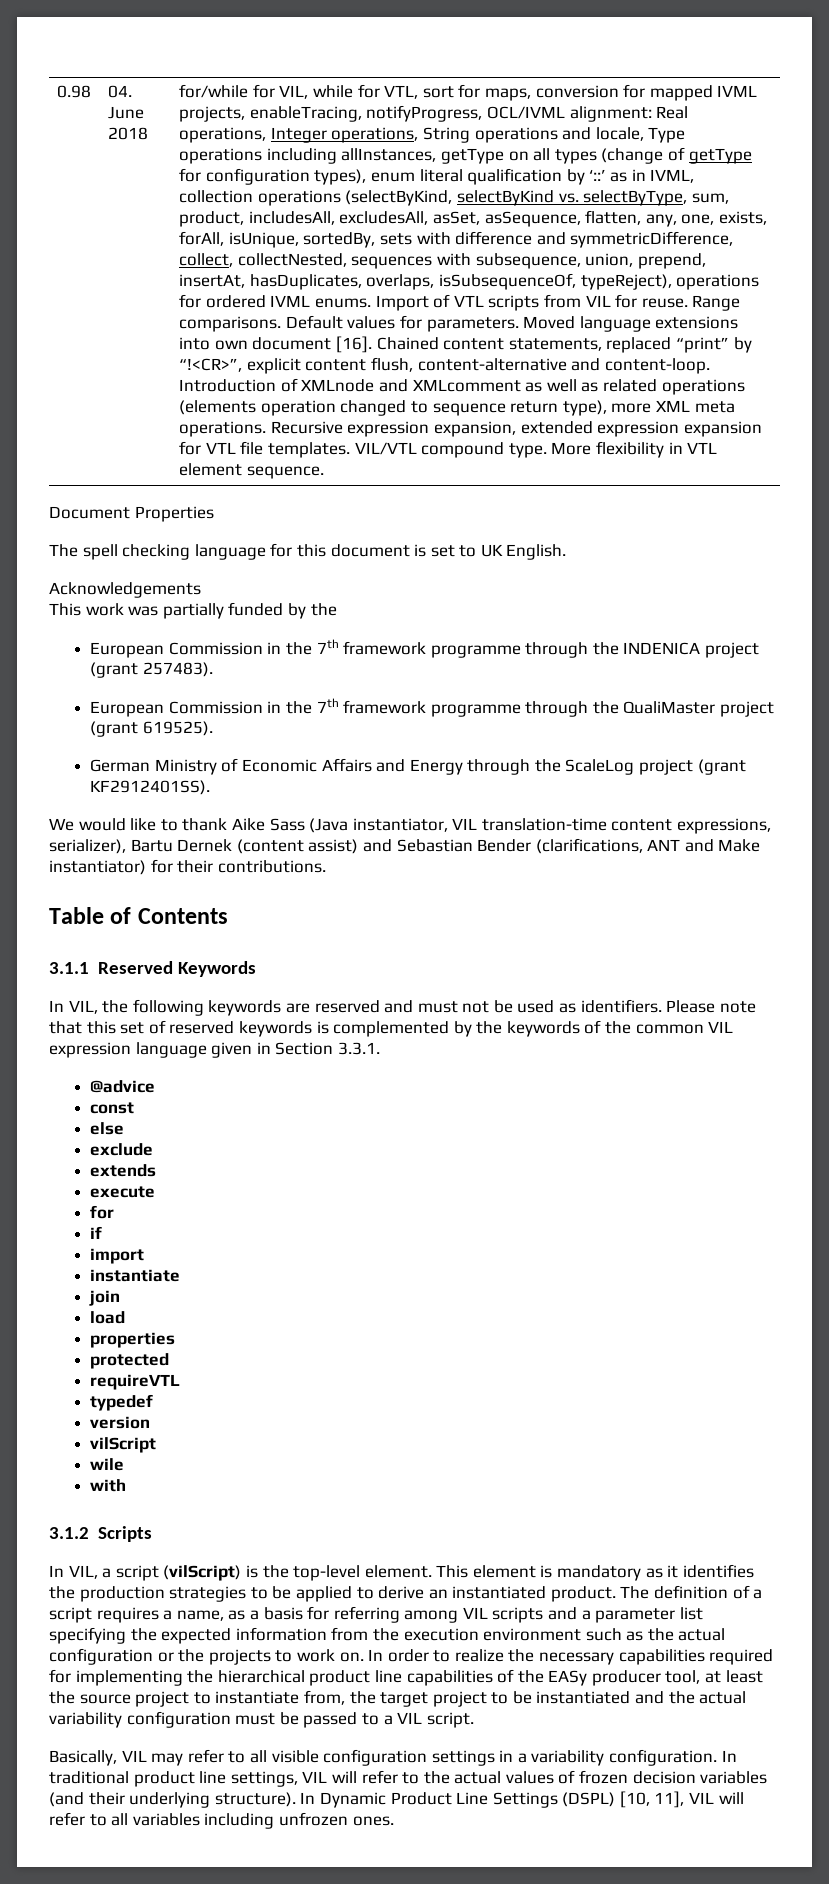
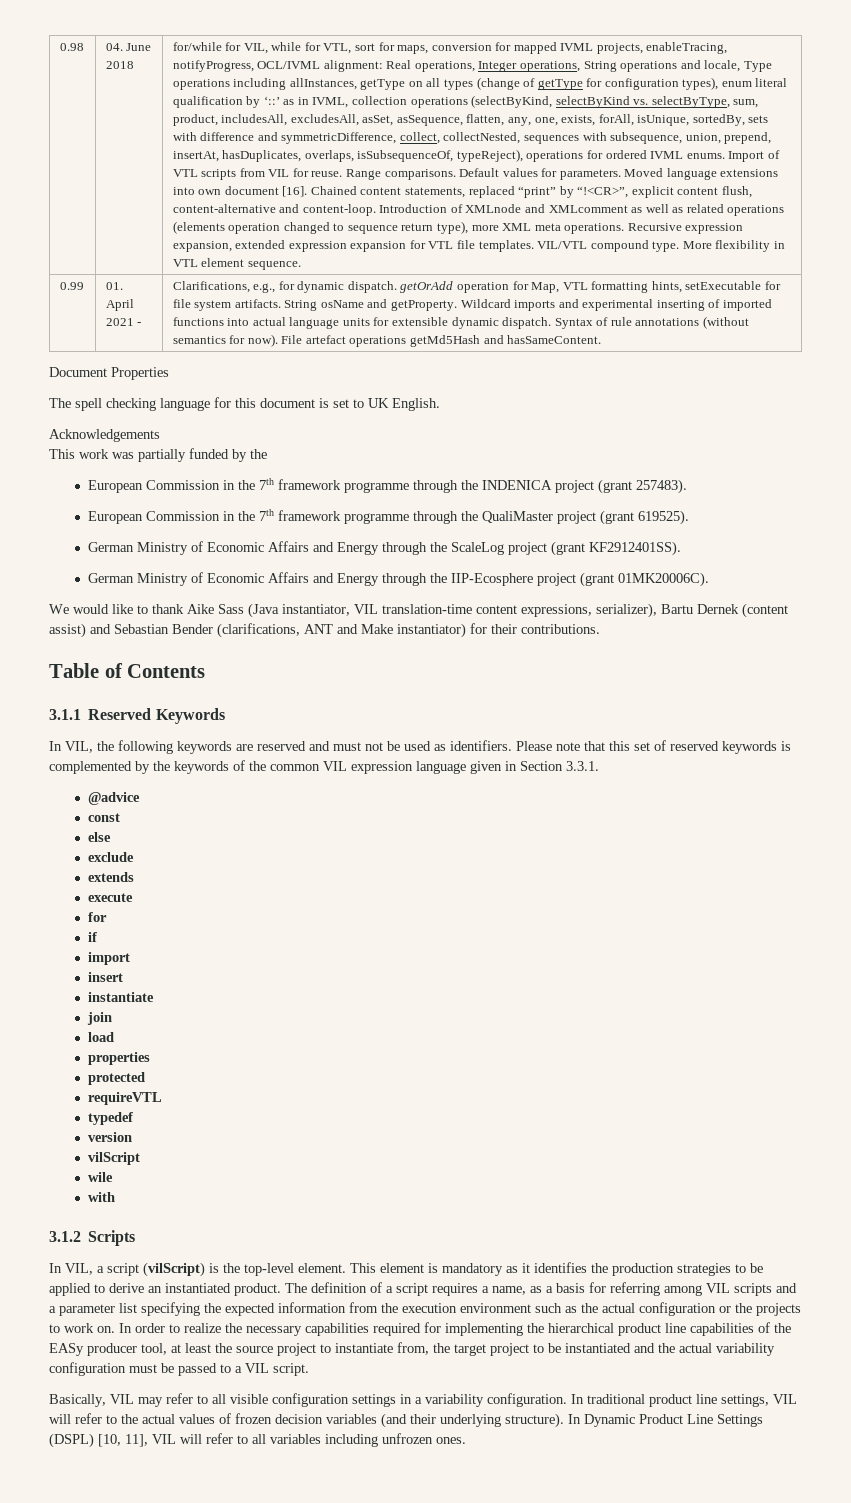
+ 0.99 | 01. April 2021 - | Clarifications, e.g., for dynamic dispatch. getOrAdd operation for Map, VTL formatting hints, setExecutable for file system artifacts. String osName and getProperty. Wildcard imports and experimental inserting of imported functions into actual language units for extensible dynamic dispatch. Syntax of rule annotations (without semantics for now). File artefact operations getMd5Hash and hasSameContent.
+ German Ministry of Economic Affairs and Energy through the IIP-Ecosphere project (grant 01MK20006C).
+ insert

